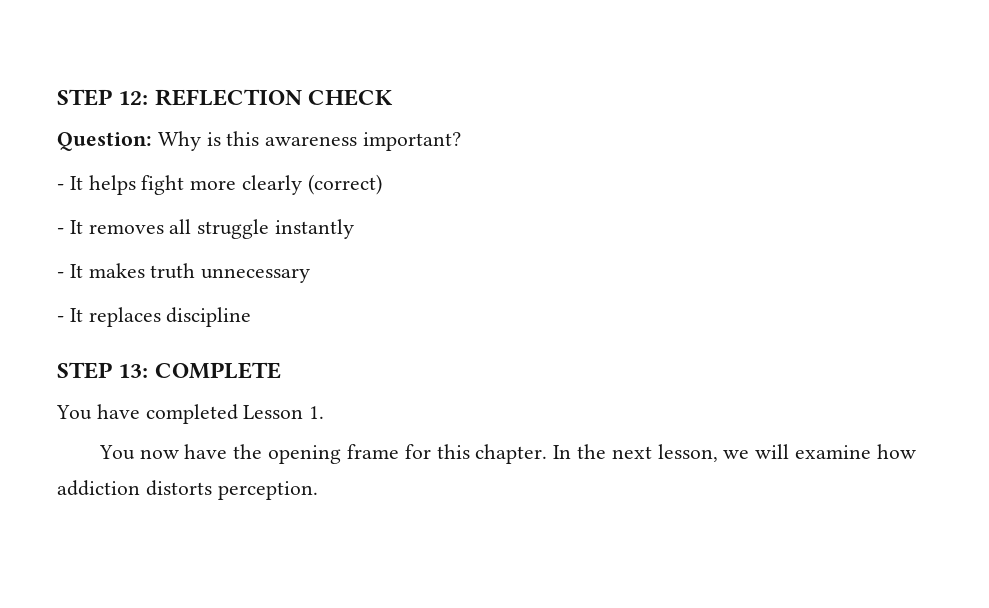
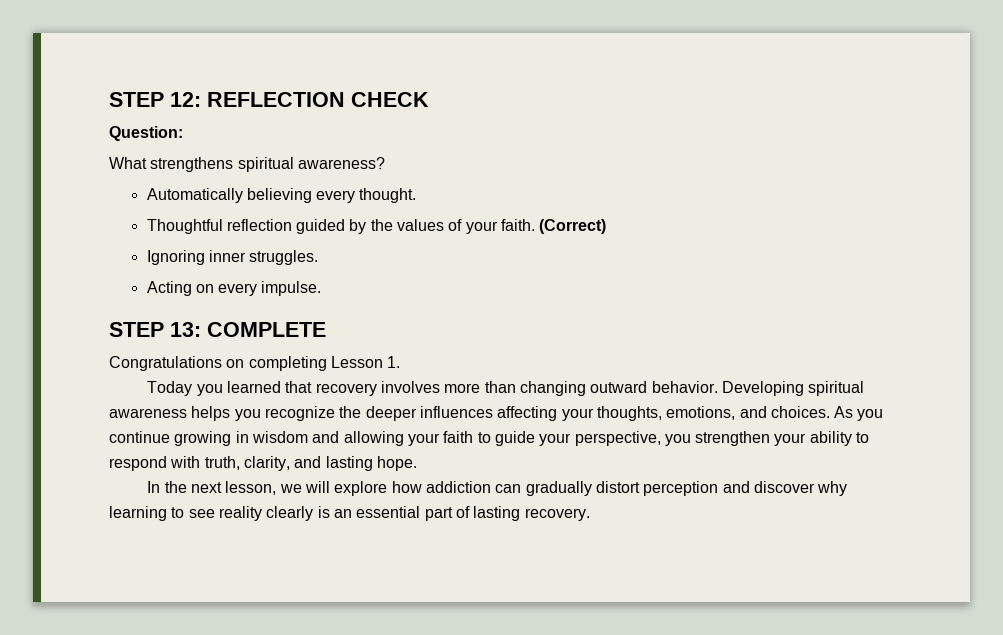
- Question: Why is this awareness important?
- - It helps fight more clearly (correct)
- - It removes all struggle instantly
- - It makes truth unnecessary
- - It replaces discipline
+ Question:
+ What strengthens spiritual awareness?
+ Automatically believing every thought.
+ Thoughtful reflection guided by the values of your faith. (Correct)
+ Ignoring inner struggles.
+ Acting on every impulse.
- You have completed Lesson 1.
+ Congratulations on completing Lesson 1.
- You now have the opening frame for this chapter. In the next lesson, we will examine how addiction distorts perception.
+ Today you learned that recovery involves more than changing outward behavior. Developing spiritual awareness helps you recognize the deeper influences affecting your thoughts, emotions, and choices. As you continue growing in wisdom and allowing your faith to guide your perspective, you strengthen your ability to respond with truth, clarity, and lasting hope.
+ In the next lesson, we will explore how addiction can gradually distort perception and discover why learning to see reality clearly is an essential part of lasting recovery.

